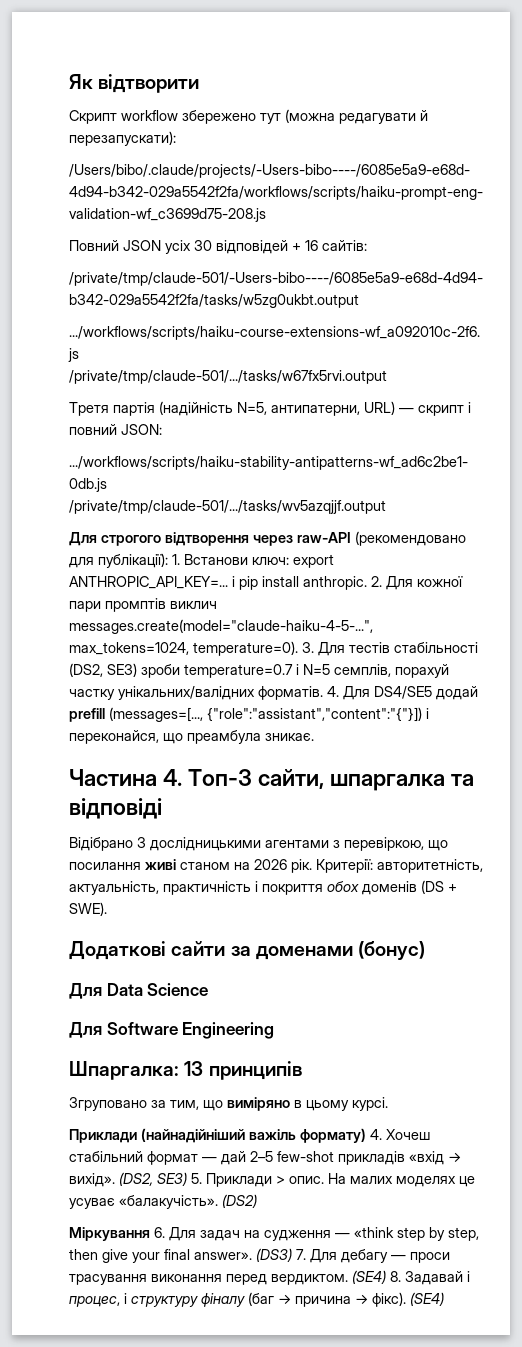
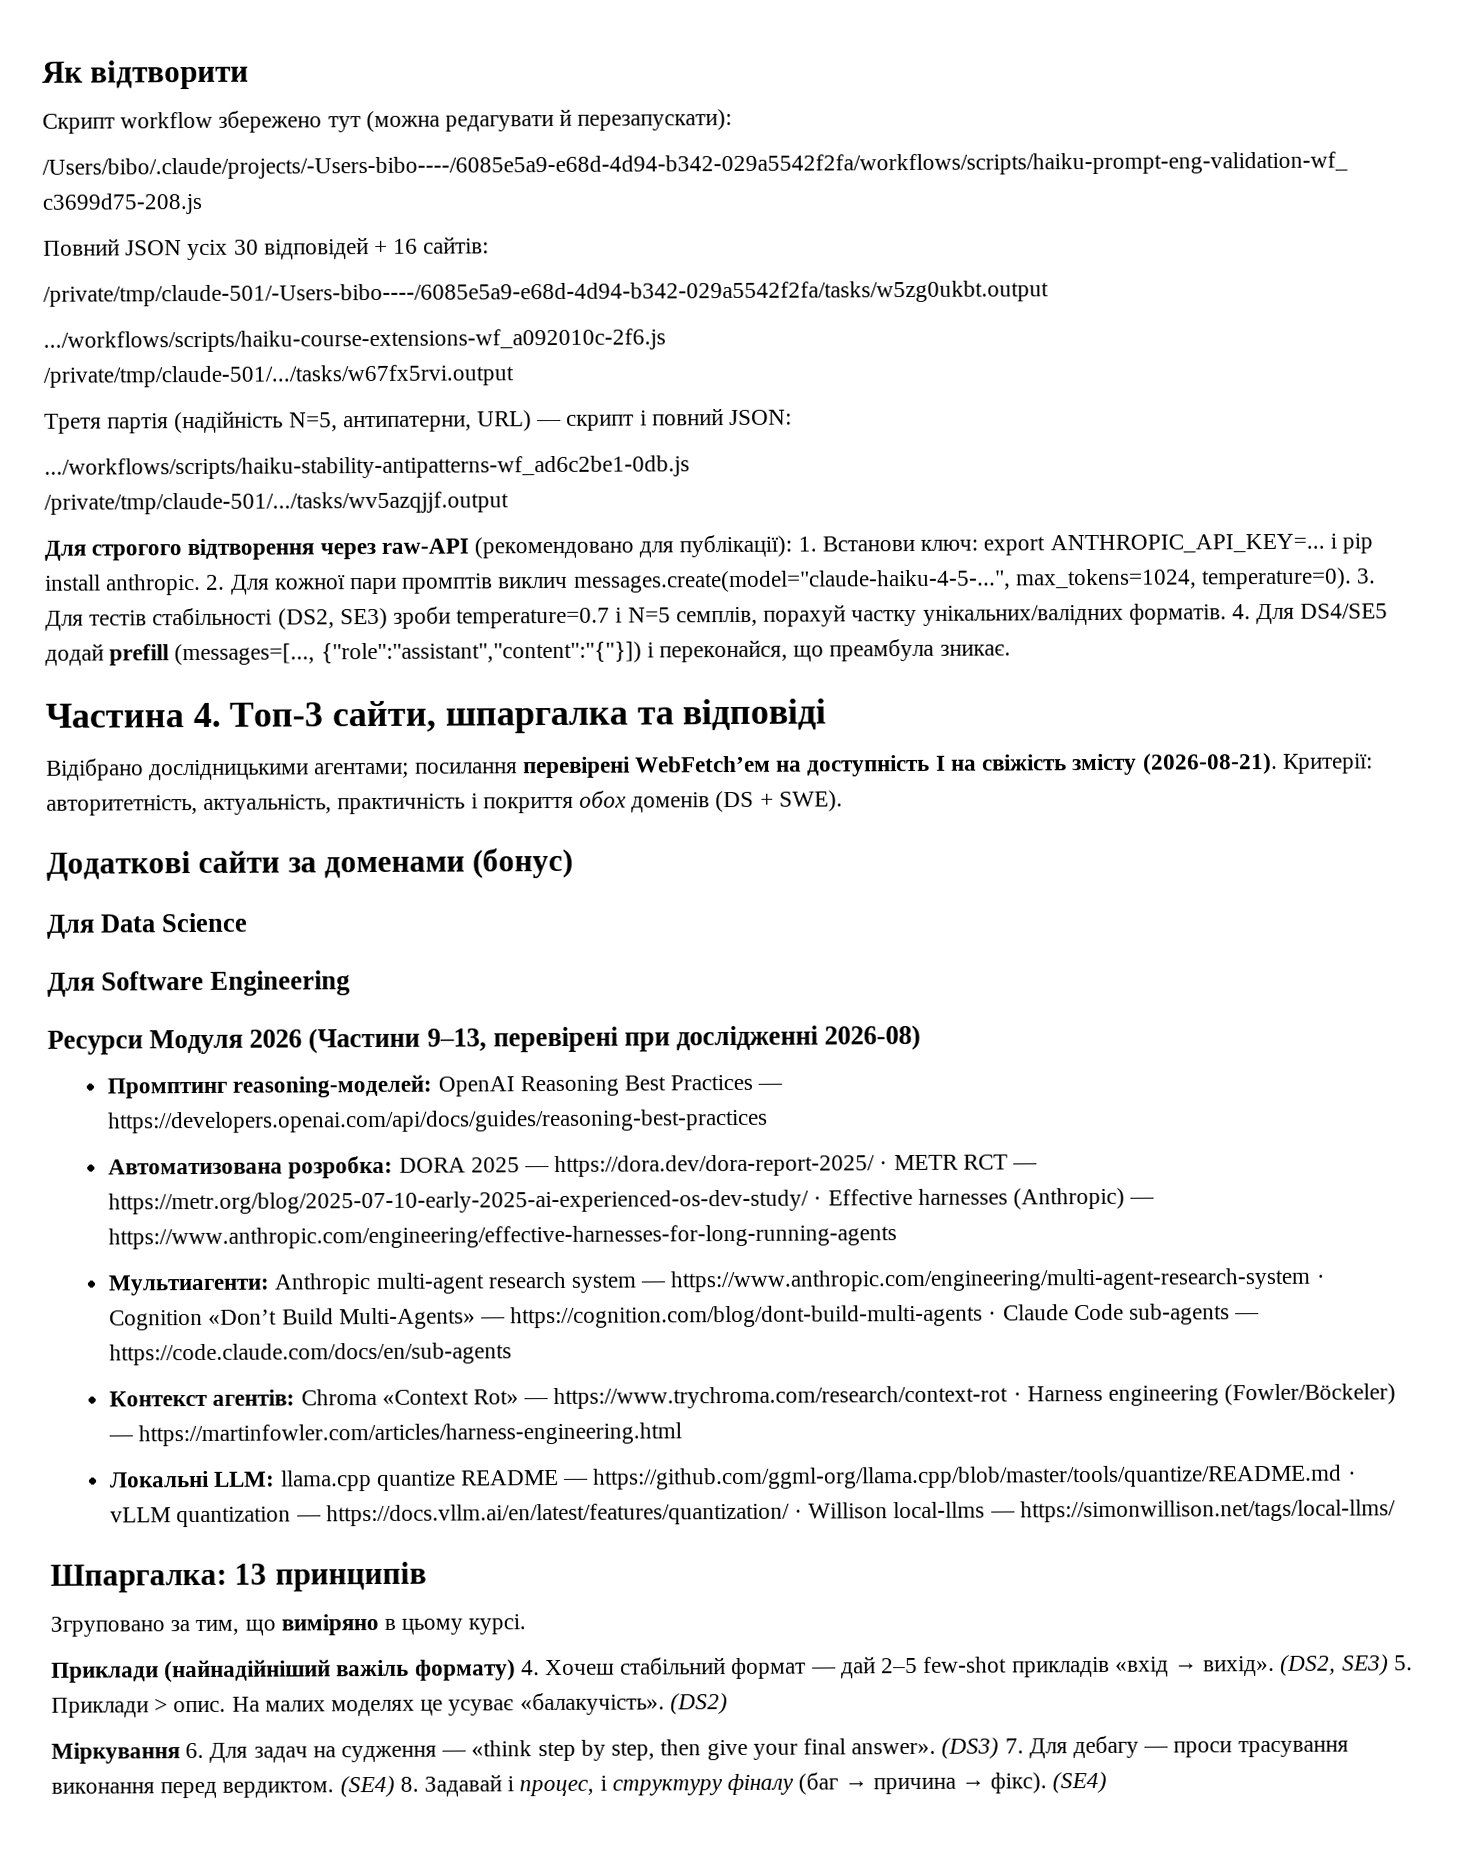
- Відібрано 3 дослідницькими агентами з перевіркою, що посилання живі станом на 2026 рік.
+ Відібрано дослідницькими агентами; посилання перевірені WebFetch’ем на доступність І на свіжість змісту (2026-08-21).
+ Ресурси Модуля 2026 (Частини 9–13, перевірені при дослідженні 2026-08)
+ Промптинг reasoning-моделей: OpenAI Reasoning Best Practices — https://developers.openai.com/api/docs/guides/reasoning-best-practices
+ Автоматизована розробка: DORA 2025 — https://dora.dev/dora-report-2025/ · METR RCT — https://metr.org/blog/2025-07-10-early-2025-ai-experienced-os-dev-study/ · Effective harnesses (Anthropic) — https://www.anthropic.com/engineering/effective-harnesses-for-long-running-agents
+ Мультиагенти: Anthropic multi-agent research system — https://www.anthropic.com/engineering/multi-agent-research-system · Cognition «Don’t Build Multi-Agents» — https://cognition.com/blog/dont-build-multi-agents · Claude Code sub-agents — https://code.claude.com/docs/en/sub-agents
+ Контекст агентів: Chroma «Context Rot» — https://www.trychroma.com/research/context-rot · Harness engineering (Fowler/Böckeler) — https://martinfowler.com/articles/harness-engineering.html
+ Локальні LLM: llama.cpp quantize README — https://github.com/ggml-org/llama.cpp/blob/master/tools/quantize/README.md · vLLM quantization — https://docs.vllm.ai/en/latest/features/quantization/ · Willison local-llms — https://simonwillison.net/tags/local-llms/

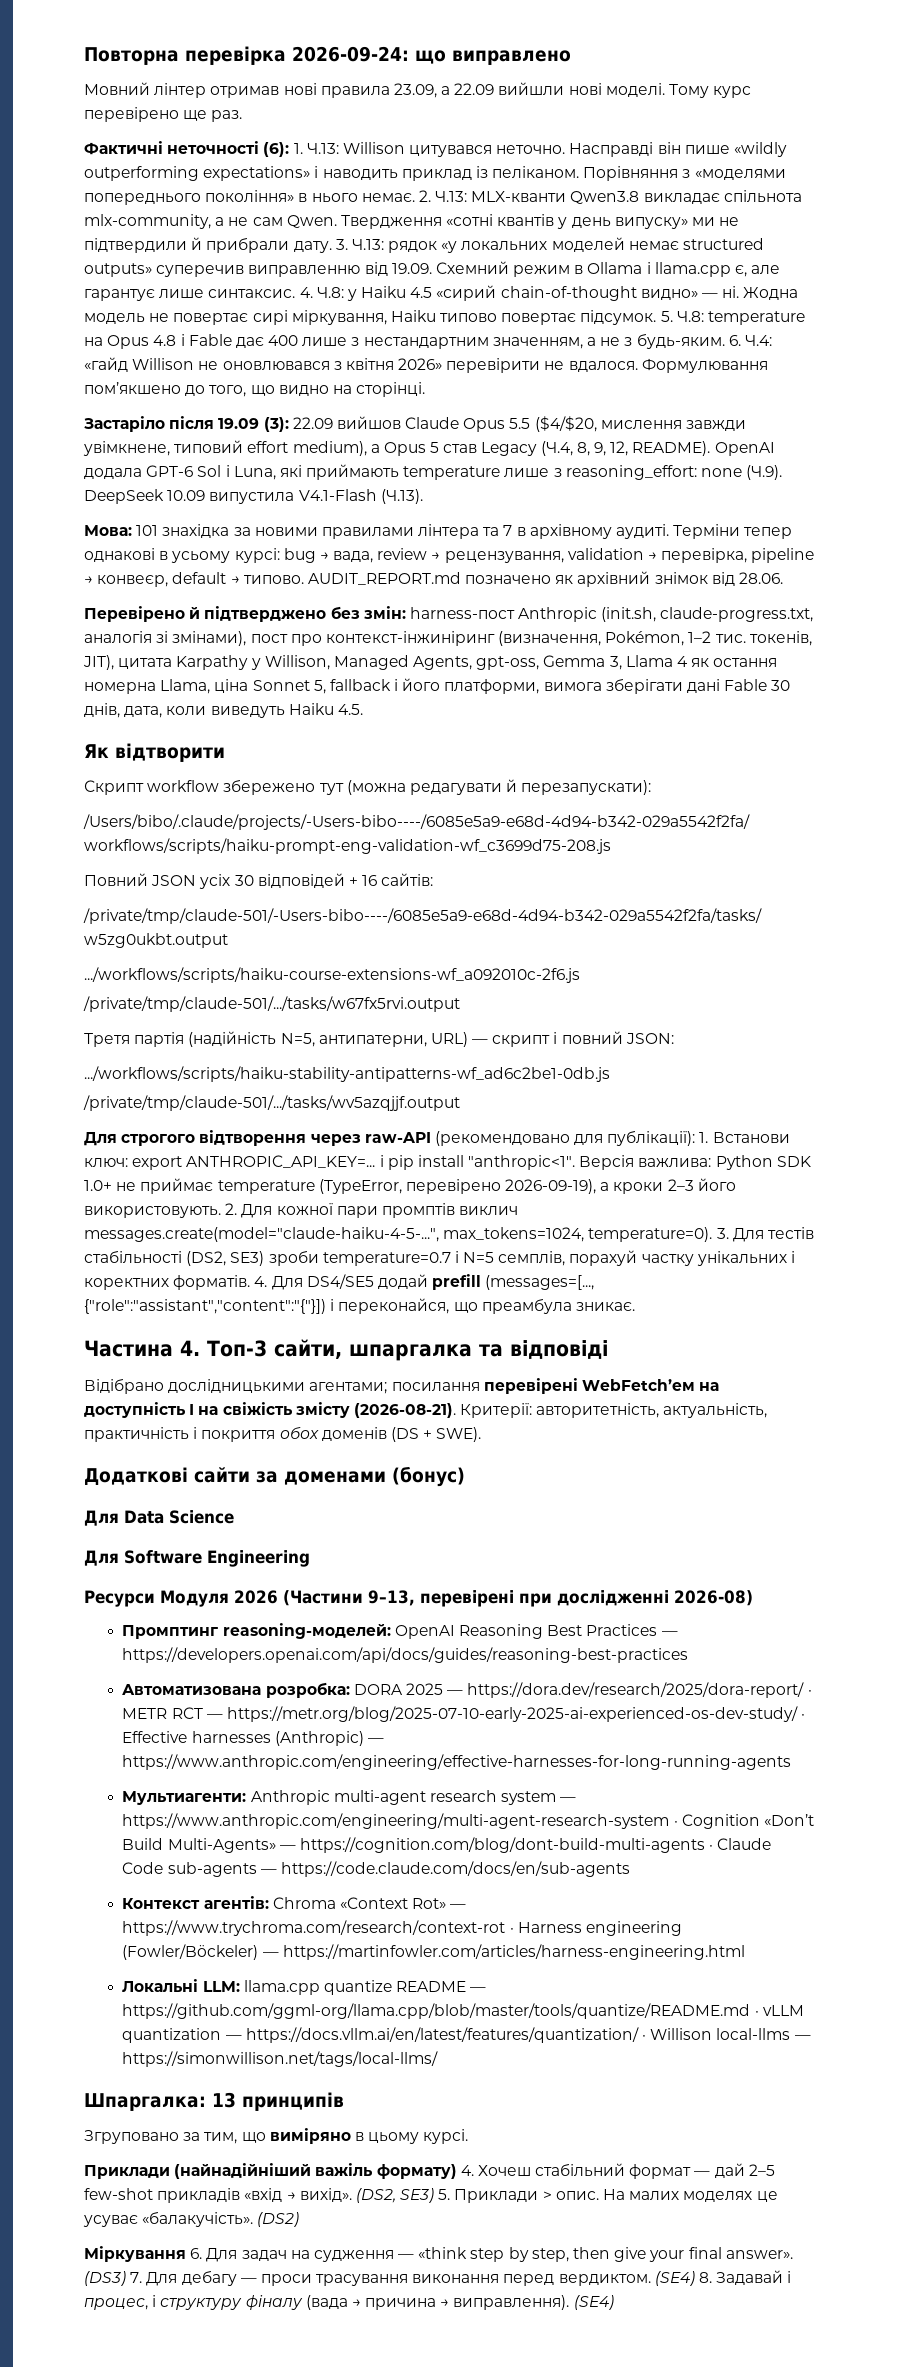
+ Повторна перевірка 2026-09-24: що виправлено
+ Мовний лінтер отримав нові правила 23.09, а 22.09 вийшли нові моделі. Тому курс перевірено ще раз.
+ Фактичні неточності (6): 1. Ч.13: Willison цитувався неточно. Насправді він пише «wildly outperforming expectations» і наводить приклад із пеліканом. Порівняння з «моделями попереднього покоління» в нього немає. 2. Ч.13: MLX-кванти Qwen3.8 викладає спільнота mlx-community, а не сам Qwen. Твердження «сотні квантів у день випуску» ми не підтвердили й прибрали дату. 3. Ч.13: рядок «у локальних моделей немає structured outputs» суперечив виправленню від 19.09. Схемний режим в Ollama і llama.cpp є, але гарантує лише синтаксис. 4. Ч.8: у Haiku 4.5 «сирий chain-of-thought видно» — ні. Жодна модель не повертає сирі міркування, Haiku типово повертає підсумок. 5. Ч.8: temperature на Opus 4.8 і Fable дає 400 лише з нестандартним значенням, а не з будь-яким. 6. Ч.4: «гайд Willison не оновлювався з квітня 2026» перевірити не вдалося. Формулювання пом’якшено до того, що видно на сторінці.
+ Застаріло після 19.09 (3): 22.09 вийшов Claude Opus 5.5 ($4/$20, мислення завжди увімкнене, типовий effort medium), а Opus 5 став Legacy (Ч.4, 8, 9, 12, README). OpenAI додала GPT-6 Sol і Luna, які приймають temperature лише з reasoning_effort: none (Ч.9). DeepSeek 10.09 випустила V4.1-Flash (Ч.13).
+ Мова: 101 знахідка за новими правилами лінтера та 7 в архівному аудиті. Терміни тепер однакові в усьому курсі: bug → вада, review → рецензування, validation → перевірка, pipeline → конвеєр, default → типово. AUDIT_REPORT.md позначено як архівний знімок від 28.06.
+ Перевірено й підтверджено без змін: harness-пост Anthropic (init.sh, claude-progress.txt, аналогія зі змінами), пост про контекст-інжиніринг (визначення, Pokémon, 1–2 тис. токенів, JIT), цитата Karpathy у Willison, Managed Agents, gpt-oss, Gemma 3, Llama 4 як остання номерна Llama, ціна Sonnet 5, fallback і його платформи, вимога зберігати дані Fable 30 днів, дата, коли виведуть Haiku 4.5.
- Для строгого відтворення через raw-API (рекомендовано для публікації): 1. Встанови ключ: export ANTHROPIC_API_KEY=... і pip install anthropic.
+ Для строгого відтворення через raw-API (рекомендовано для публікації): 1. Встанови ключ: export ANTHROPIC_API_KEY=... і pip install "anthropic<1". Версія важлива: Python SDK 1.0+ не приймає temperature (TypeError, перевірено 2026-09-19), а кроки 2–3 його використовують.
- 3. Для тестів стабільності (DS2, SE3) зроби temperature=0.7 і N=5 семплів, порахуй частку унікальних/валідних форматів.
+ 3. Для тестів стабільності (DS2, SE3) зроби temperature=0.7 і N=5 семплів, порахуй частку унікальних і коректних форматів.
- Автоматизована розробка: DORA 2025 — https://dora.dev/dora-report-2025/ · METR RCT — https://metr.org/blog/2025-07-10-early-2025-ai-experienced-os-dev-study/ · Effective harnesses (Anthropic) — https://www.anthropic.com/engineering/effective-harnesses-for-long-running-agents
+ Автоматизована розробка: DORA 2025 — https://dora.dev/research/2025/dora-report/ · METR RCT — https://metr.org/blog/2025-07-10-early-2025-ai-experienced-os-dev-study/ · Effective harnesses (Anthropic) — https://www.anthropic.com/engineering/effective-harnesses-for-long-running-agents
- (SE4) 8. Задавай і процес, і структуру фіналу (баг → причина → фікс).
+ (SE4) 8. Задавай і процес, і структуру фіналу (вада → причина → виправлення).

